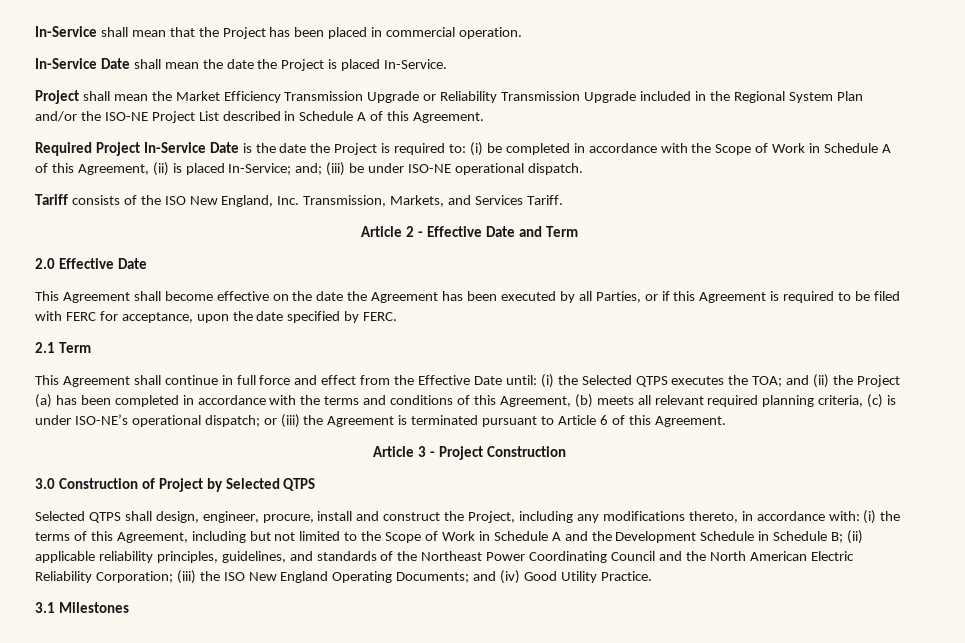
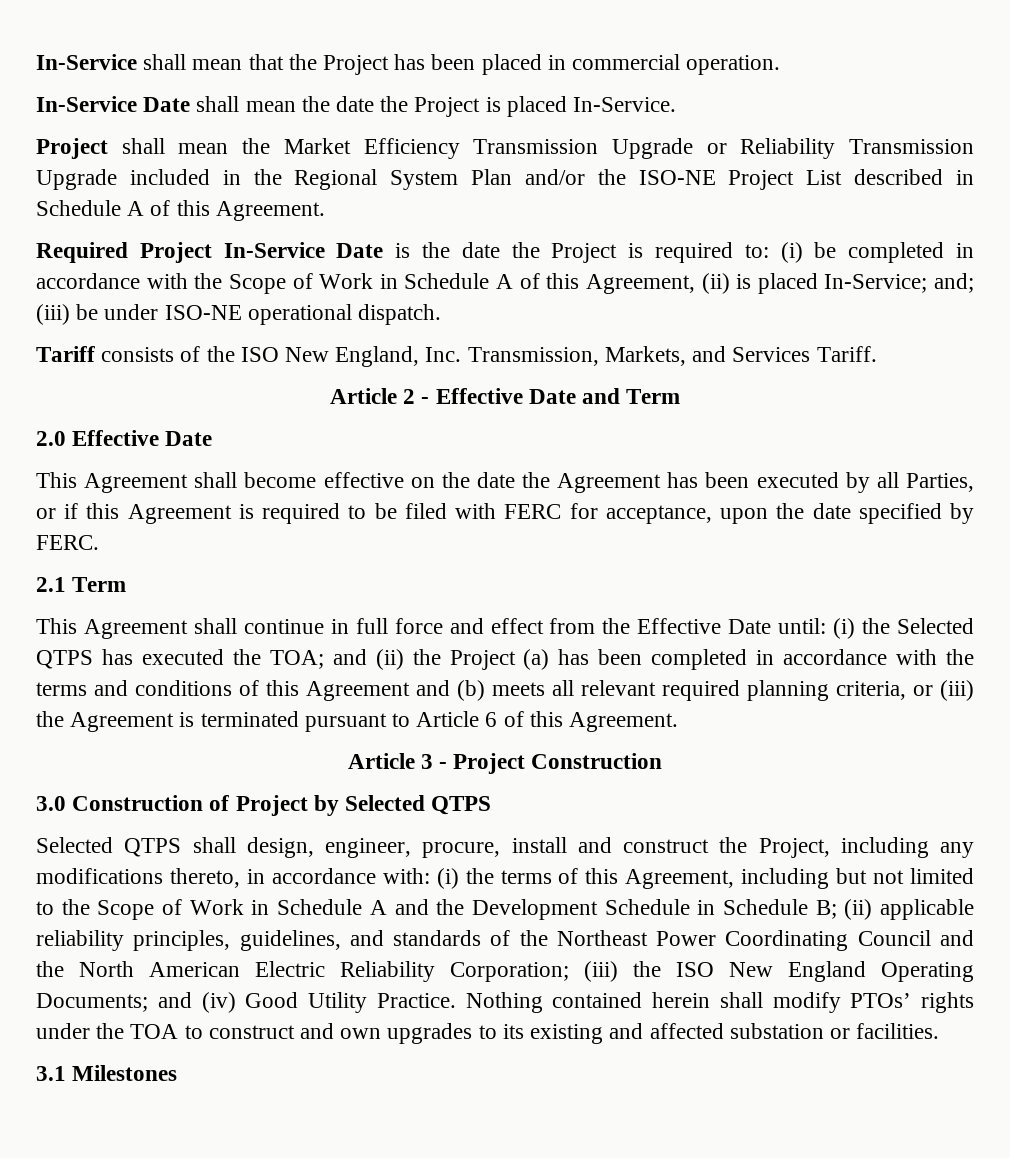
- This Agreement shall continue in full force and effect from the Effective Date until: (i) the Selected QTPS executes the TOA; and (ii) the Project (a) has been completed in accordance with the terms and conditions of this Agreement, (b) meets all relevant required planning criteria, (c) is under ISO-NE’s operational dispatch; or (iii) the Agreement is terminated pursuant to Article 6 of this Agreement.
+ This Agreement shall continue in full force and effect from the Effective Date until: (i) the Selected QTPS has executed the TOA; and (ii) the Project (a) has been completed in accordance with the terms and conditions of this Agreement and (b) meets all relevant required planning criteria, or (iii) the Agreement is terminated pursuant to Article 6 of this Agreement.
+ Nothing contained herein shall modify PTOs’ rights under the TOA to construct and own upgrades to its existing and affected substation or facilities.

